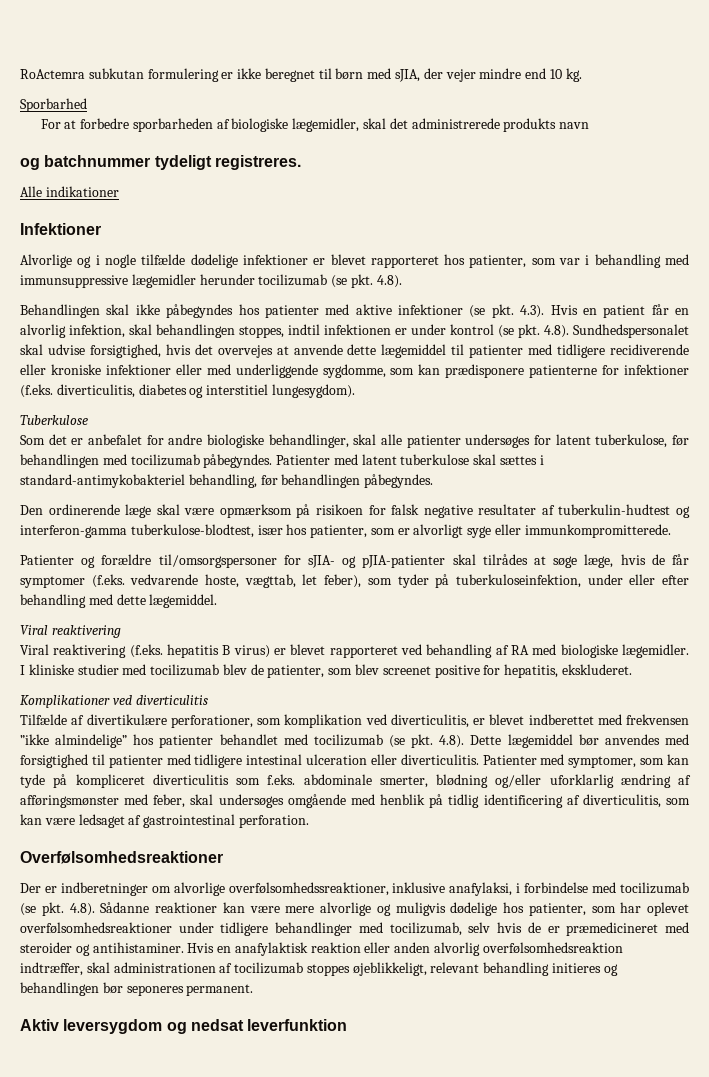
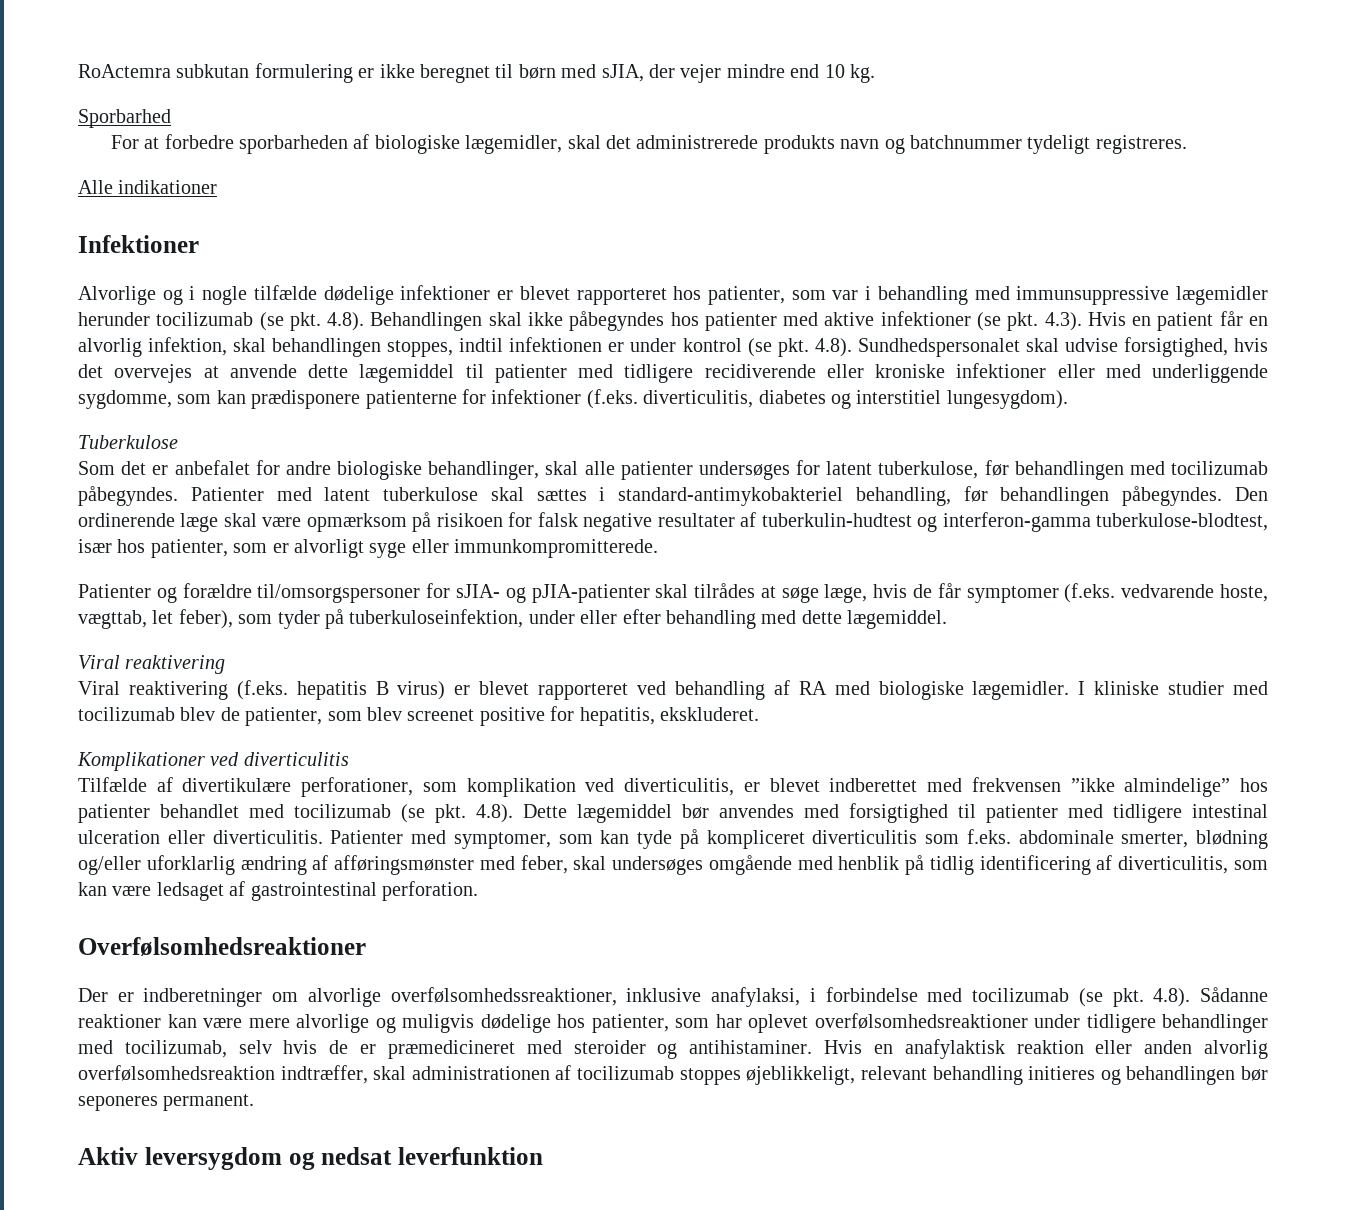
- For at forbedre sporbarheden af biologiske lægemidler, skal det administrerede produkts navn
- og batchnummer tydeligt registreres.
+ For at forbedre sporbarheden af biologiske lægemidler, skal det administrerede produkts navn og batchnummer tydeligt registreres.
- Alvorlige og i nogle tilfælde dødelige infektioner er blevet rapporteret hos patienter, som var i behandling med immunsuppressive lægemidler herunder tocilizumab (se pkt. 4.8).
- Behandlingen skal ikke påbegyndes hos patienter med aktive infektioner (se pkt. 4.3). Hvis en patient får en alvorlig infektion, skal behandlingen stoppes, indtil infektionen er under kontrol (se pkt. 4.8). Sundhedspersonalet skal udvise forsigtighed, hvis det overvejes at anvende dette lægemiddel til patienter med tidligere recidiverende eller kroniske infektioner eller med underliggende sygdomme, som kan prædisponere patienterne for infektioner (f.eks. diverticulitis, diabetes og interstitiel lungesygdom).
+ Alvorlige og i nogle tilfælde dødelige infektioner er blevet rapporteret hos patienter, som var i behandling med immunsuppressive lægemidler herunder tocilizumab (se pkt. 4.8). Behandlingen skal ikke påbegyndes hos patienter med aktive infektioner (se pkt. 4.3). Hvis en patient får en alvorlig infektion, skal behandlingen stoppes, indtil infektionen er under kontrol (se pkt. 4.8). Sundhedspersonalet skal udvise forsigtighed, hvis det overvejes at anvende dette lægemiddel til patienter med tidligere recidiverende eller kroniske infektioner eller med underliggende sygdomme, som kan prædisponere patienterne for infektioner (f.eks. diverticulitis, diabetes og interstitiel lungesygdom).
- Patienter med latent tuberkulose skal sættes i standard-antimykobakteriel behandling, før behandlingen påbegyndes.
- Den ordinerende læge skal være opmærksom på risikoen for falsk negative resultater af tuberkulin-hudtest og interferon-gamma tuberkulose-blodtest, især hos patienter, som er alvorligt syge eller immunkompromitterede.
+ Patienter med latent tuberkulose skal sættes i standard-antimykobakteriel behandling, før behandlingen påbegyndes. Den ordinerende læge skal være opmærksom på risikoen for falsk negative resultater af tuberkulin-hudtest og interferon-gamma tuberkulose-blodtest, især hos patienter, som er alvorligt syge eller immunkompromitterede.

